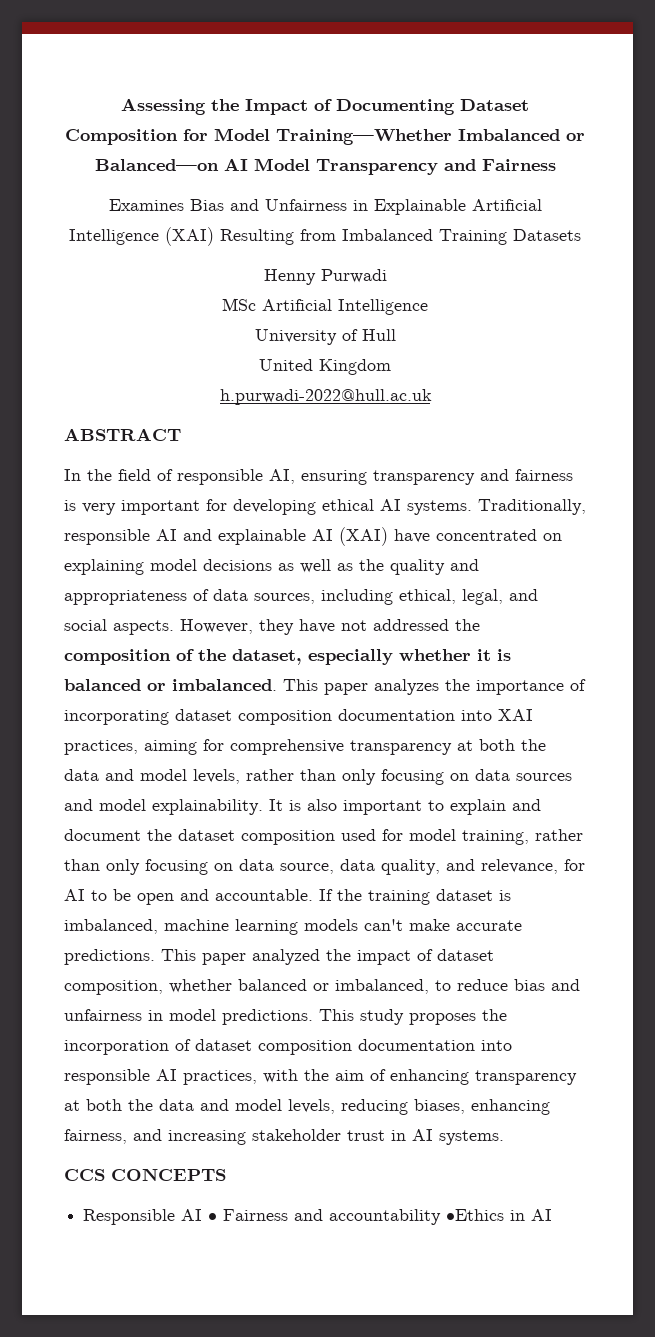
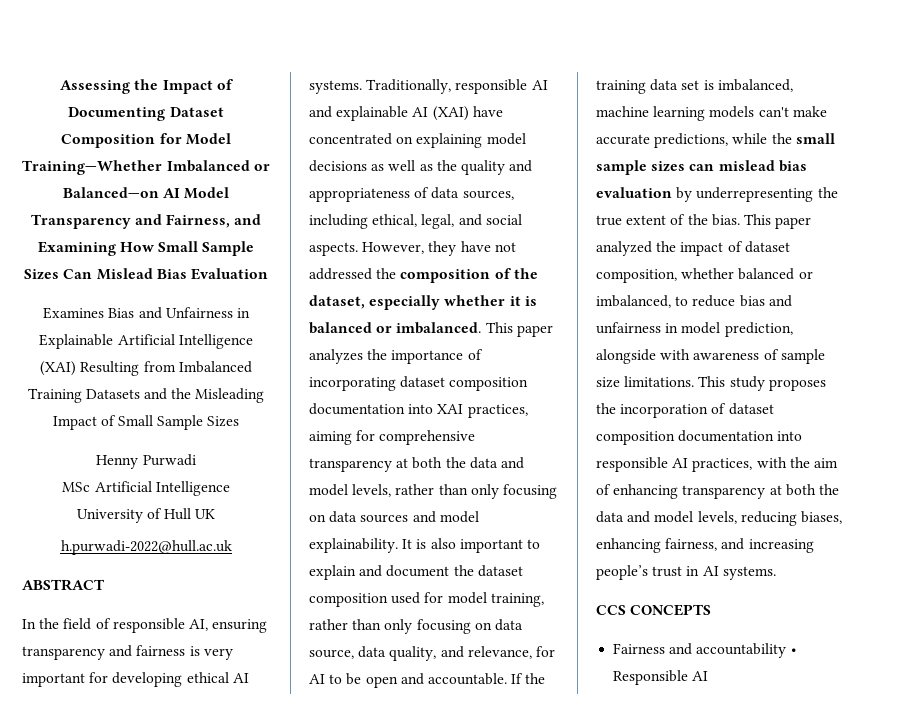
- Assessing the Impact of Documenting Dataset Composition for Model Training—Whether Imbalanced or Balanced—on AI Model Transparency and Fairness
+ Assessing the Impact of Documenting Dataset Composition for Model Training—Whether Imbalanced or Balanced—on AI Model Transparency and Fairness, and Examining How Small Sample Sizes Can Mislead Bias Evaluation
- Examines Bias and Unfairness in Explainable Artificial Intelligence (XAI) Resulting from Imbalanced Training Datasets
+ Examines Bias and Unfairness in Explainable Artificial Intelligence (XAI) Resulting from Imbalanced Training Datasets and the Misleading Impact of Small Sample Sizes
- University of Hull
- United Kingdom
+ University of Hull UK
- If the training dataset is imbalanced, machine learning models can't make accurate predictions.
+ If the training data set is imbalanced, machine learning models can't make accurate predictions, while the small sample sizes can mislead bias evaluation by underrepresenting the true extent of the bias.
- This paper analyzed the impact of dataset composition, whether balanced or imbalanced, to reduce bias and unfairness in model predictions.
+ This paper analyzed the impact of dataset composition, whether balanced or imbalanced, to reduce bias and unfairness in model prediction, alongside with awareness of sample size limitations.
- This study proposes the incorporation of dataset composition documentation into responsible AI practices, with the aim of enhancing transparency at both the data and model levels, reducing biases, enhancing fairness, and increasing stakeholder trust in AI systems.
+ This study proposes the incorporation of dataset composition documentation into responsible AI practices, with the aim of enhancing transparency at both the data and model levels, reducing biases, enhancing fairness, and increasing people’s trust in AI systems.
- Responsible AI • Fairness and accountability •Ethics in AI
+ Fairness and accountability • Responsible AI

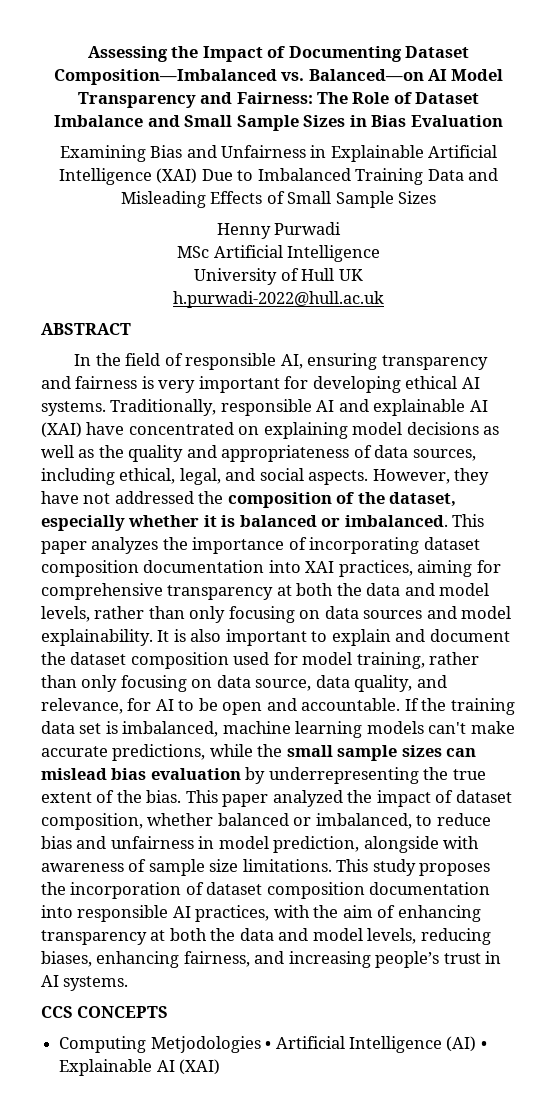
- Assessing the Impact of Documenting Dataset Composition for Model Training—Whether Imbalanced or Balanced—on AI Model Transparency and Fairness, and Examining How Small Sample Sizes Can Mislead Bias Evaluation
+ Assessing the Impact of Documenting Dataset Composition—Imbalanced vs. Balanced—on AI Model Transparency and Fairness: The Role of Dataset Imbalance and Small Sample Sizes in Bias Evaluation
- Examines Bias and Unfairness in Explainable Artificial Intelligence (XAI) Resulting from Imbalanced Training Datasets and the Misleading Impact of Small Sample Sizes
+ Examining Bias and Unfairness in Explainable Artificial Intelligence (XAI) Due to Imbalanced Training Data and Misleading Effects of Small Sample Sizes
- Fairness and accountability • Responsible AI
+ Computing Metjodologies • Artificial Intelligence (AI) • Explainable AI (XAI)

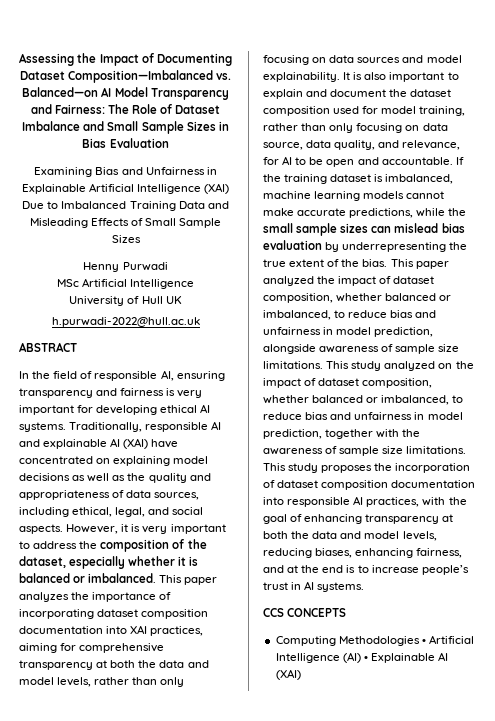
- However, they have not addressed the composition of the dataset, especially whether it is balanced or imbalanced.
+ However, it is very important to address the composition of the dataset, especially whether it is balanced or imbalanced.
- If the training data set is imbalanced, machine learning models can't make accurate predictions, while the small sample sizes can mislead bias evaluation by underrepresenting the true extent of the bias.
+ If the training dataset is imbalanced, machine learning models cannot make accurate predictions, while the small sample sizes can mislead bias evaluation by underrepresenting the true extent of the bias.
- This paper analyzed the impact of dataset composition, whether balanced or imbalanced, to reduce bias and unfairness in model prediction, alongside with awareness of sample size limitations.
+ This paper analyzed the impact of dataset composition, whether balanced or imbalanced, to reduce bias and unfairness in model prediction, alongside awareness of sample size limitations. This study analyzed on the impact of dataset composition, whether balanced or imbalanced, to reduce bias and unfairness in model prediction, together with the awareness of sample size limitations.
- This study proposes the incorporation of dataset composition documentation into responsible AI practices, with the aim of enhancing transparency at both the data and model levels, reducing biases, enhancing fairness, and increasing people’s trust in AI systems.
+ This study proposes the incorporation of dataset composition documentation into responsible AI practices, with the goal of enhancing transparency at both the data and model levels, reducing biases, enhancing fairness, and at the end is to increase people’s trust in AI systems.
- Computing Metjodologies • Artificial Intelligence (AI) • Explainable AI (XAI)
+ Computing Methodologies • Artificial Intelligence (AI) • Explainable AI (XAI)

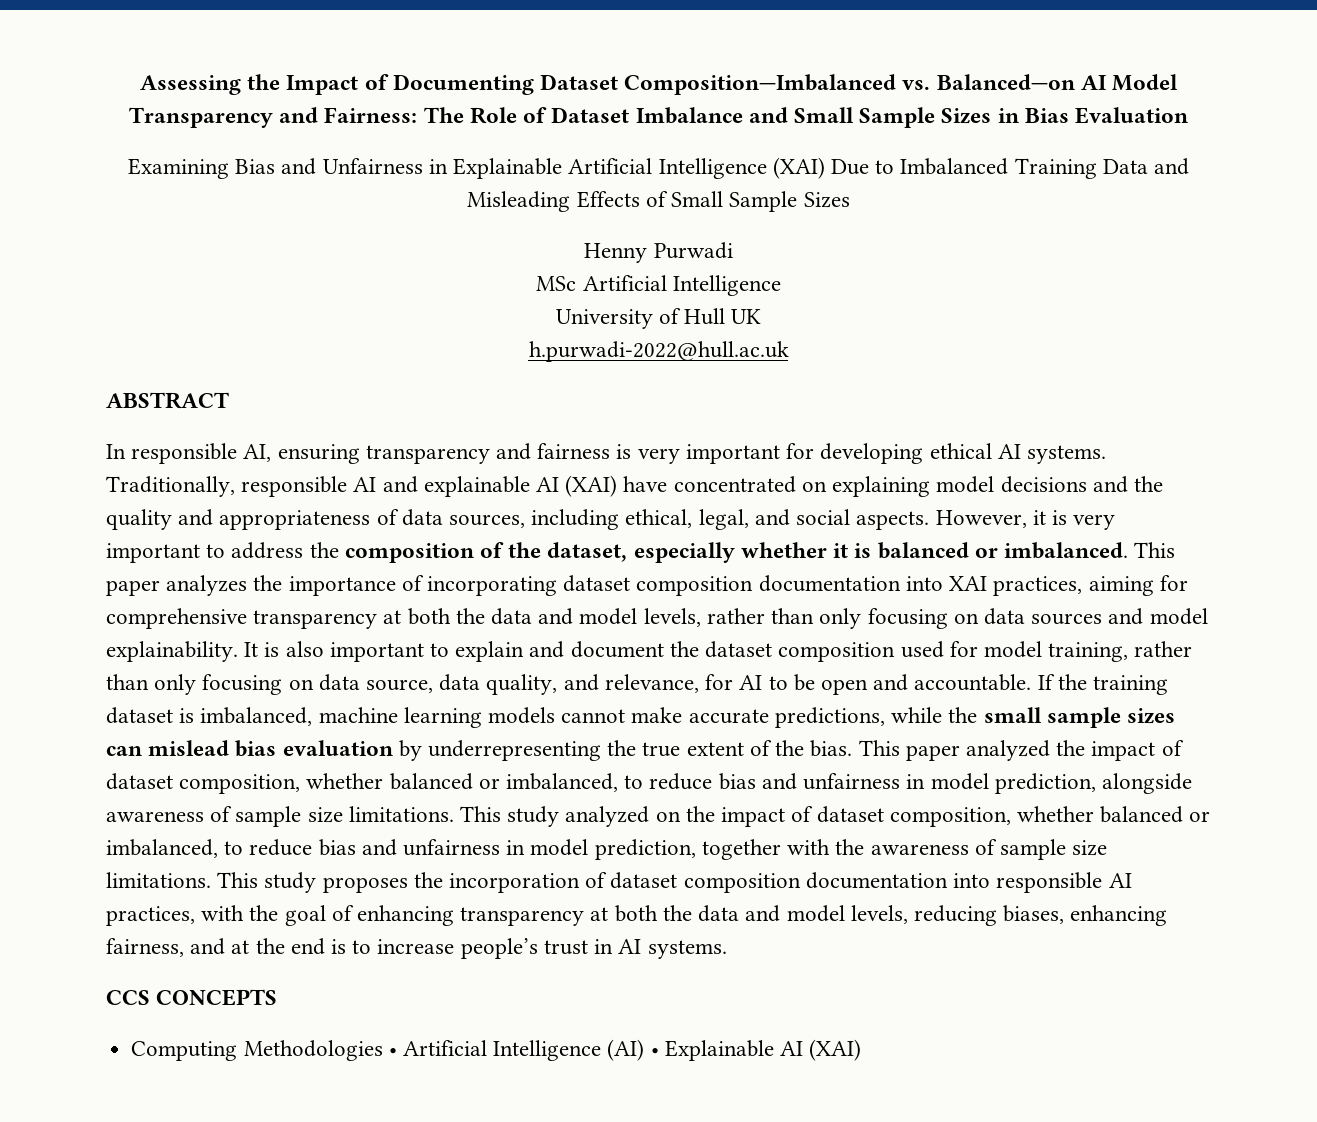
- In the field of responsible AI, ensuring transparency and fairness is very important for developing ethical AI systems.
+ In responsible AI, ensuring transparency and fairness is very important for developing ethical AI systems.
- Traditionally, responsible AI and explainable AI (XAI) have concentrated on explaining model decisions as well as the quality and appropriateness of data sources, including ethical, legal, and social aspects.
+ Traditionally, responsible AI and explainable AI (XAI) have concentrated on explaining model decisions and the quality and appropriateness of data sources, including ethical, legal, and social aspects.

